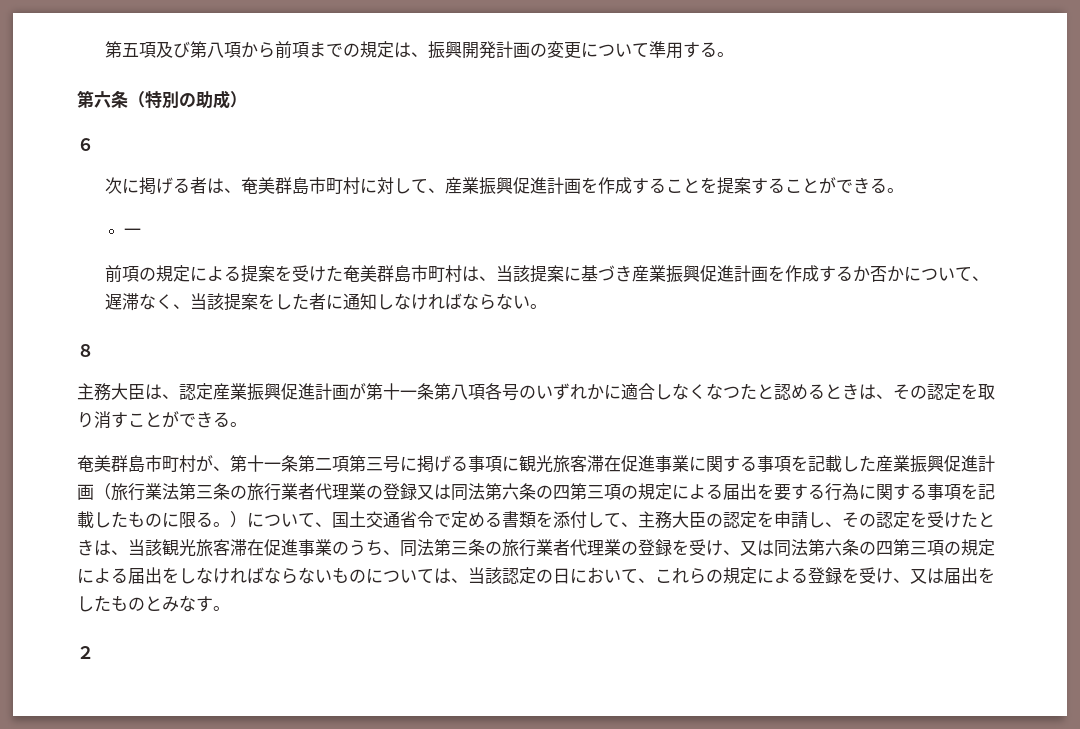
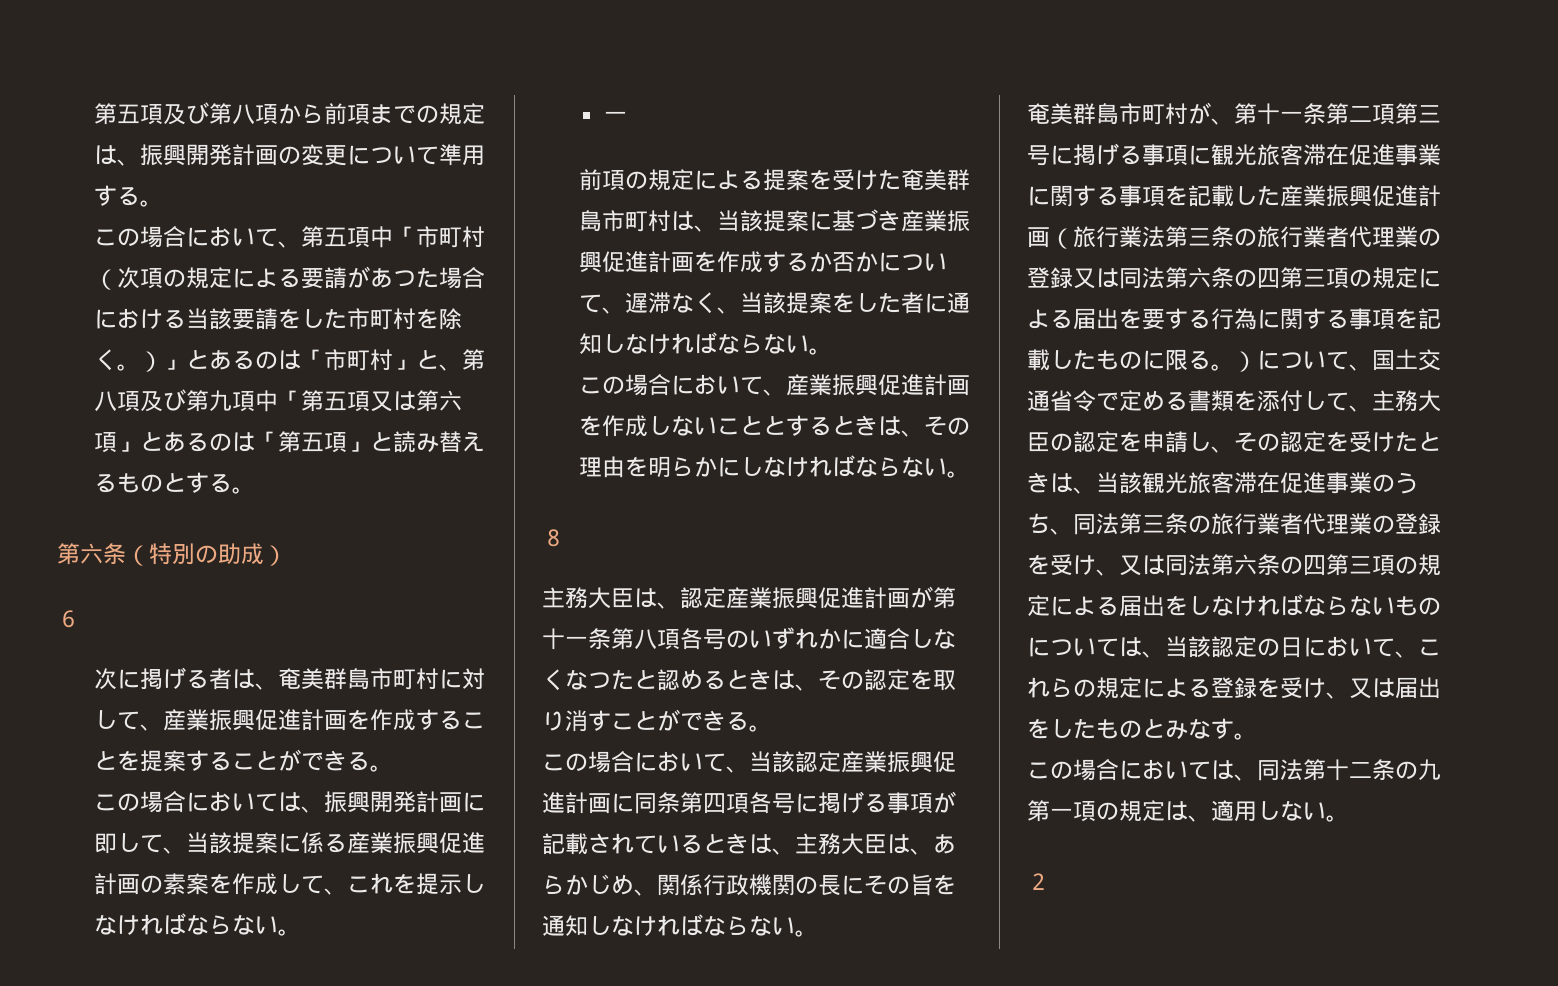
+ この場合において、第五項中「市町村（次項の規定による要請があつた場合における当該要請をした市町村を除く。）」とあるのは「市町村」と、第八項及び第九項中「第五項又は第六項」とあるのは「第五項」と読み替えるものとする。
+ この場合においては、振興開発計画に即して、当該提案に係る産業振興促進計画の素案を作成して、これを提示しなければならない。
+ この場合において、産業振興促進計画を作成しないこととするときは、その理由を明らかにしなければならない。
+ この場合において、当該認定産業振興促進計画に同条第四項各号に掲げる事項が記載されているときは、主務大臣は、あらかじめ、関係行政機関の長にその旨を通知しなければならない。
+ この場合においては、同法第十二条の九第一項の規定は、適用しない。

